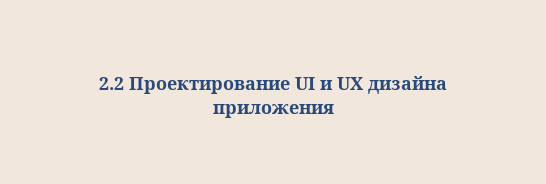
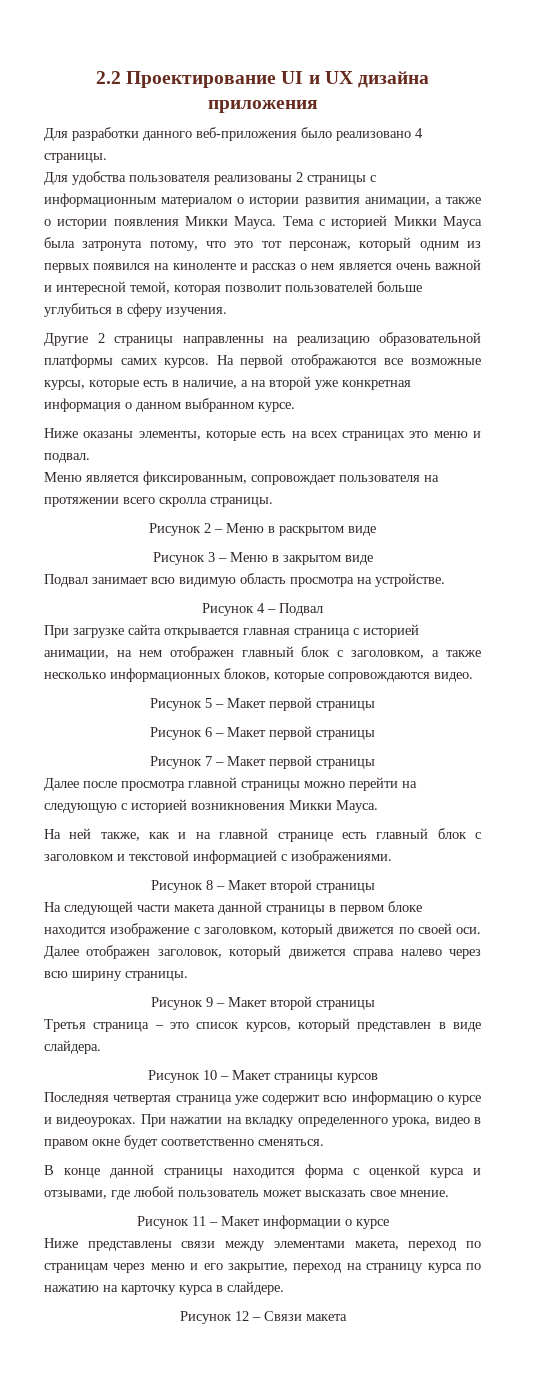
+ Для разработки данного веб-приложения было реализовано 4 страницы.
+ Для удобства пользователя реализованы 2 страницы с информационным материалом о истории развития анимации, а также о истории появления Микки Мауса. Тема с историей Микки Мауса была затронута потому, что это тот персонаж, который одним из первых появился на киноленте и рассказ о нем является очень важной и интересной темой, которая позволит пользователей больше углубиться в сферу изучения.
+ Другие 2 страницы направленны на реализацию образовательной платформы самих курсов. На первой отображаются все возможные курсы, которые есть в наличие, а на второй уже конкретная информация о данном выбранном курсе.
+ Ниже оказаны элементы, которые есть на всех страницах это меню и подвал.
+ Меню является фиксированным, сопровождает пользователя на протяжении всего скролла страницы.
+ Рисунок 2 – Меню в раскрытом виде
+ Рисунок 3 – Меню в закрытом виде
+ Подвал занимает всю видимую область просмотра на устройстве.
+ Рисунок 4 – Подвал
+ При загрузке сайта открывается главная страница с историей анимации, на нем отображен главный блок с заголовком, а также несколько информационных блоков, которые сопровождаются видео.
+ Рисунок 5 – Макет первой страницы
+ Рисунок 6 – Макет первой страницы
+ Рисунок 7 – Макет первой страницы
+ Далее после просмотра главной страницы можно перейти на следующую с историей возникновения Микки Мауса.
+ На ней также, как и на главной странице есть главный блок с заголовком и текстовой информацией с изображениями.
+ Рисунок 8 – Макет второй страницы
+ На следующей части макета данной страницы в первом блоке находится изображение с заголовком, который движется по своей оси. Далее отображен заголовок, который движется справа налево через всю ширину страницы.
+ Рисунок 9 – Макет второй страницы
+ Третья страница – это список курсов, который представлен в виде слайдера.
+ Рисунок 10 – Макет страницы курсов
+ Последняя четвертая страница уже содержит всю информацию о курсе и видеоуроках. При нажатии на вкладку определенного урока, видео в правом окне будет соответственно сменяться.
+ В конце данной страницы находится форма с оценкой курса и отзывами, где любой пользователь может высказать свое мнение.
+ Рисунок 11 – Макет информации о курсе
+ Ниже представлены связи между элементами макета, переход по страницам через меню и его закрытие, переход на страницу курса по нажатию на карточку курса в слайдере.
+ Рисунок 12 – Связи макета

